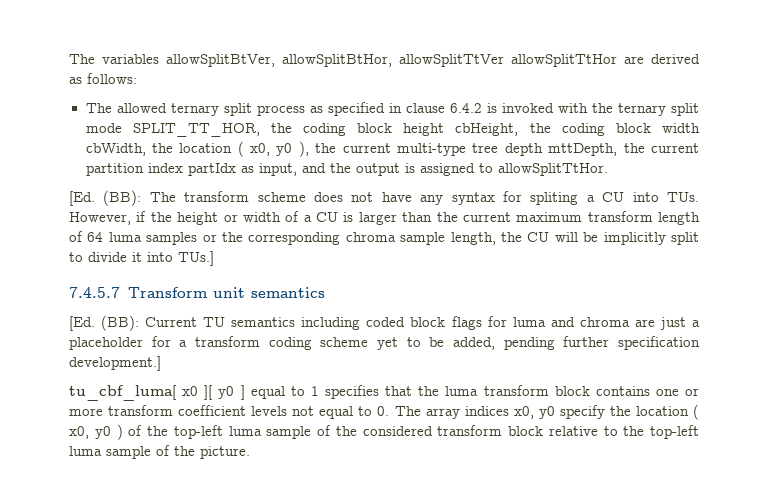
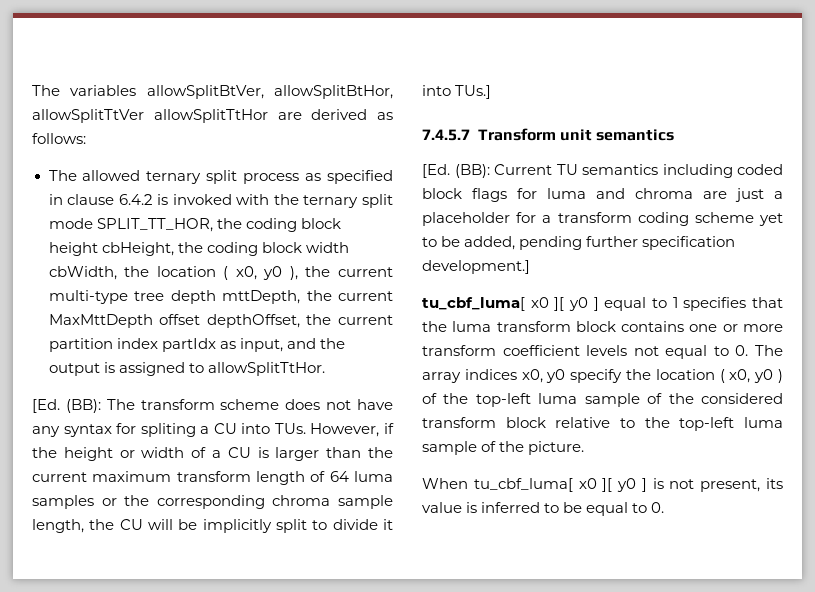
- The allowed ternary split process as specified in clause 6.4.2 is invoked with the ternary split mode SPLIT_TT_HOR, the coding block height cbHeight, the coding block width cbWidth, the location ( x0, y0 ), the current multi-type tree depth mttDepth, the current partition index partIdx as input, and the output is assigned to allowSplitTtHor.
+ The allowed ternary split process as specified in clause 6.4.2 is invoked with the ternary split mode SPLIT_TT_HOR, the coding block height cbHeight, the coding block width cbWidth, the location ( x0, y0 ), the current multi-type tree depth mttDepth, the current MaxMttDepth offset depthOffset, the current partition index partIdx as input, and the output is assigned to allowSplitTtHor.
+ When tu_cbf_luma[ x0 ][ y0 ] is not present, its value is inferred to be equal to 0.

